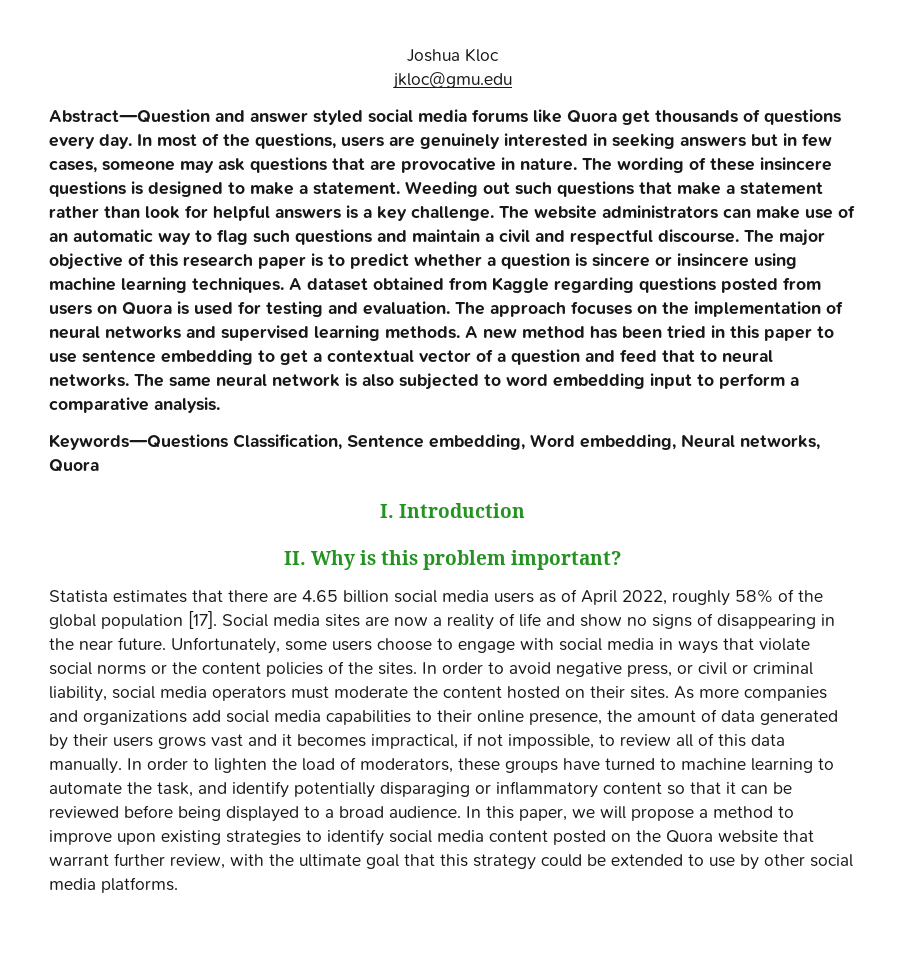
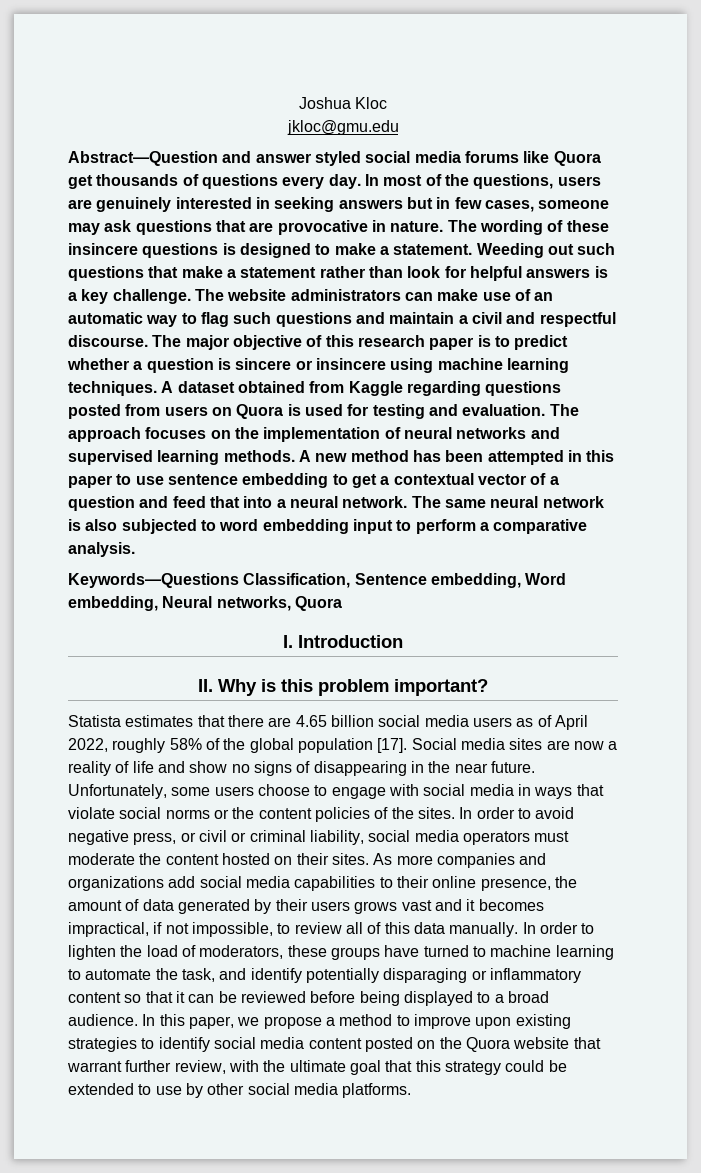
- A new method has been tried in this paper to use sentence embedding to get a contextual vector of a question and feed that to neural networks.
+ A new method has been attempted in this paper to use sentence embedding to get a contextual vector of a question and feed that into a neural network.
- In this paper, we will propose a method to improve upon existing strategies to identify social media content posted on the Quora website that warrant further review, with the ultimate goal that this strategy could be extended to use by other social media platforms.
+ In this paper, we propose a method to improve upon existing strategies to identify social media content posted on the Quora website that warrant further review, with the ultimate goal that this strategy could be extended to use by other social media platforms.

